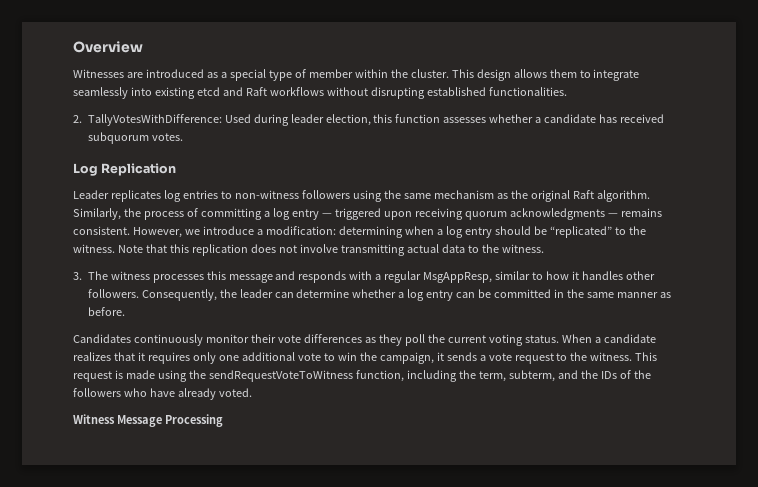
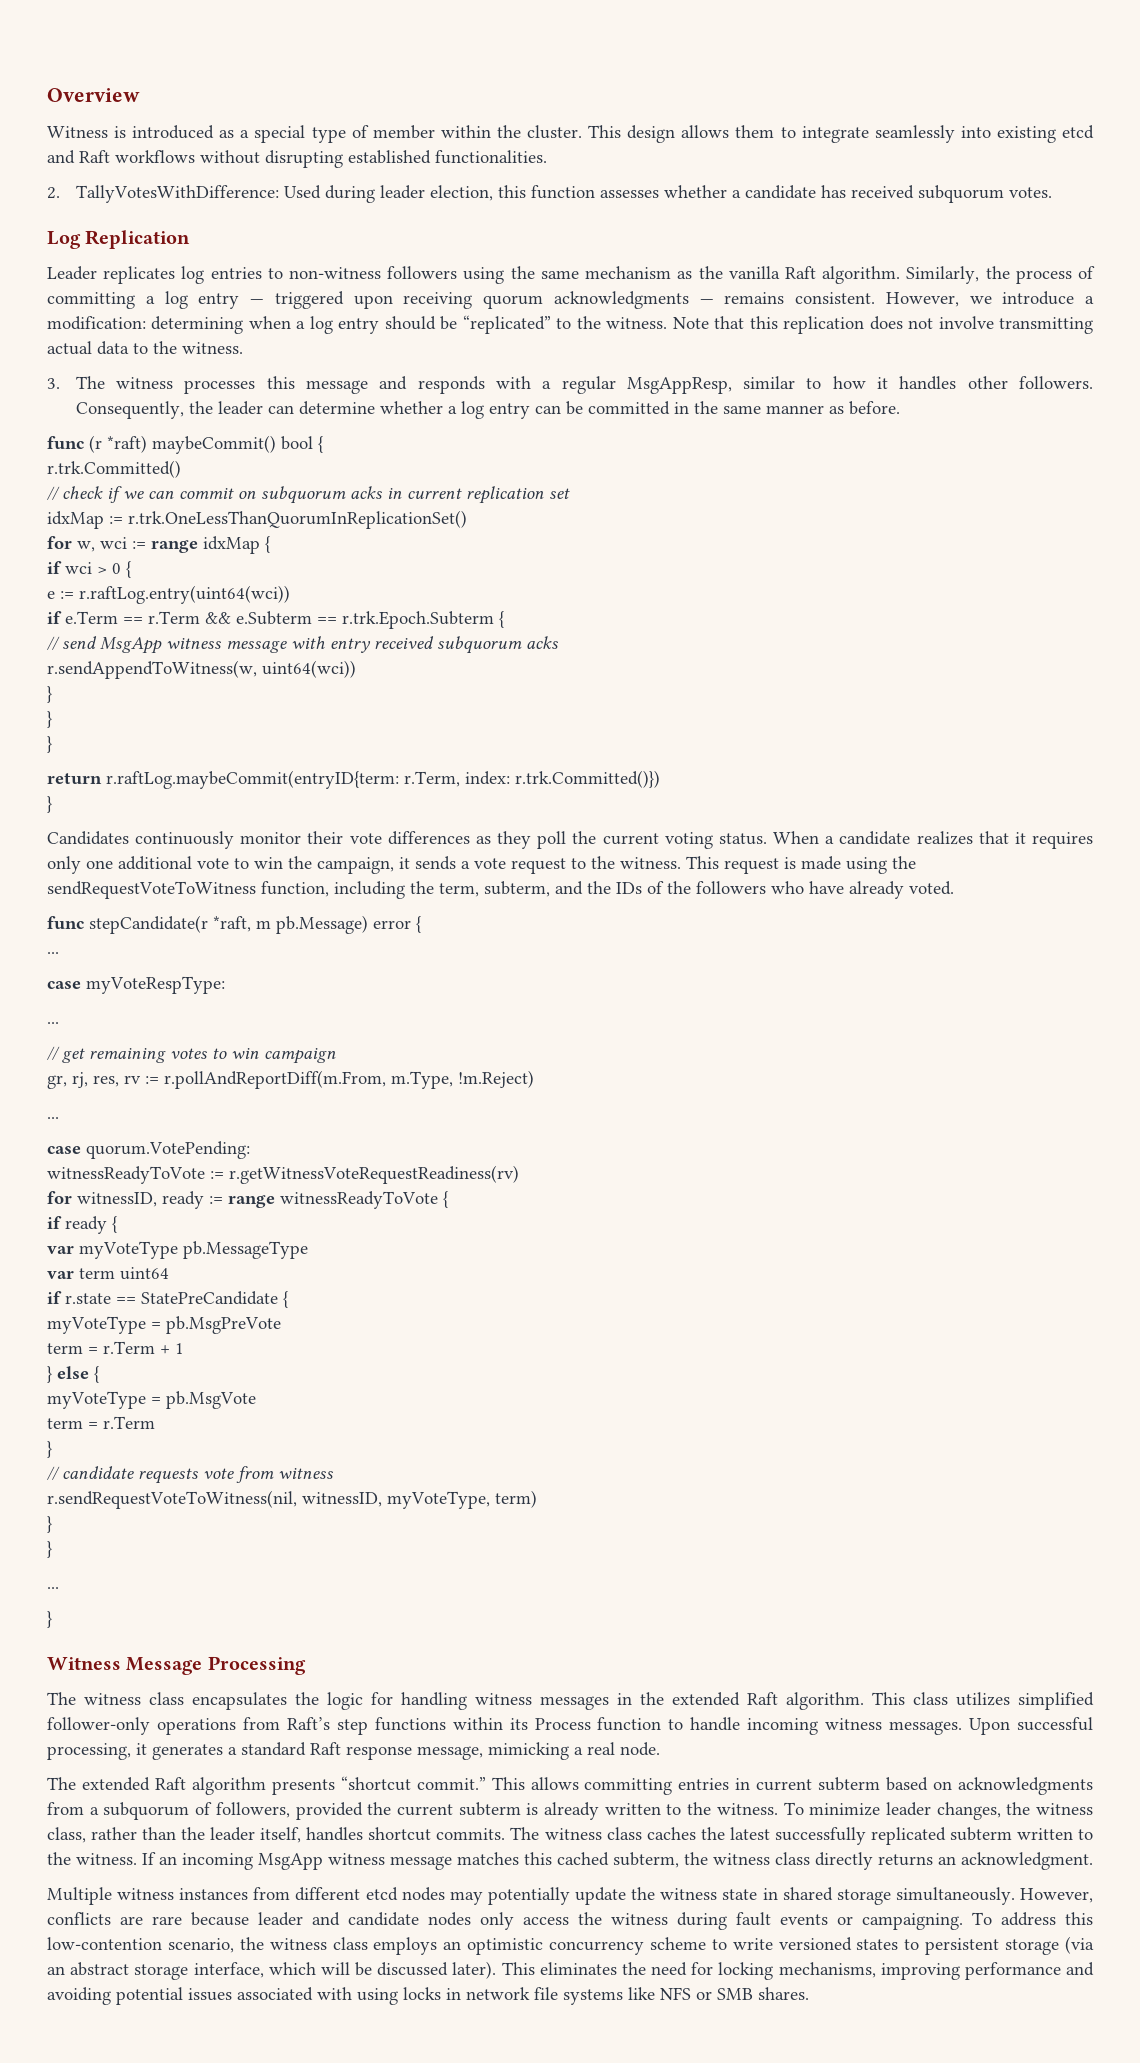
- Witnesses are introduced as a special type of member within the cluster.
+ Witness is introduced as a special type of member within the cluster.
- Leader replicates log entries to non-witness followers using the same mechanism as the original Raft algorithm.
+ Leader replicates log entries to non-witness followers using the same mechanism as the vanilla Raft algorithm.
+ func (r *raft) maybeCommit() bool {
+ r.trk.Committed()
+ // check if we can commit on subquorum acks in current replication set
+ idxMap := r.trk.OneLessThanQuorumInReplicationSet()
+ for w, wci := range idxMap {
+ if wci > 0 {
+ e := r.raftLog.entry(uint64(wci))
+ if e.Term == r.Term && e.Subterm == r.trk.Epoch.Subterm {
+ // send MsgApp witness message with entry received subquorum acks
+ r.sendAppendToWitness(w, uint64(wci))
+ }
+ }
+ }
+ return r.raftLog.maybeCommit(entryID{term: r.Term, index: r.trk.Committed()})
+ }
+ func stepCandidate(r *raft, m pb.Message) error {
+ ...
+ case myVoteRespType:
+ ...
+ // get remaining votes to win campaign
+ gr, rj, res, rv := r.pollAndReportDiff(m.From, m.Type, !m.Reject)
+ ...
+ case quorum.VotePending:
+ witnessReadyToVote := r.getWitnessVoteRequestReadiness(rv)
+ for witnessID, ready := range witnessReadyToVote {
+ if ready {
+ var myVoteType pb.MessageType
+ var term uint64
+ if r.state == StatePreCandidate {
+ myVoteType = pb.MsgPreVote
+ term = r.Term + 1
+ } else {
+ myVoteType = pb.MsgVote
+ term = r.Term
+ }
+ // candidate requests vote from witness
+ r.sendRequestVoteToWitness(nil, witnessID, myVoteType, term)
+ }
+ }
+ ...
+ }
  Witness Message Processing
+ The witness class encapsulates the logic for handling witness messages in the extended Raft algorithm. This class utilizes simplified follower-only operations from Raft’s step functions within its Process function to handle incoming witness messages. Upon successful processing, it generates a standard Raft response message, mimicking a real node.
+ The extended Raft algorithm presents “shortcut commit.” This allows committing entries in current subterm based on acknowledgments from a subquorum of followers, provided the current subterm is already written to the witness. To minimize leader changes, the witness class, rather than the leader itself, handles shortcut commits. The witness class caches the latest successfully replicated subterm written to the witness. If an incoming MsgApp witness message matches this cached subterm, the witness class directly returns an acknowledgment.
+ Multiple witness instances from different etcd nodes may potentially update the witness state in shared storage simultaneously. However, conflicts are rare because leader and candidate nodes only access the witness during fault events or campaigning. To address this low-contention scenario, the witness class employs an optimistic concurrency scheme to write versioned states to persistent storage (via an abstract storage interface, which will be discussed later). This eliminates the need for locking mechanisms, improving performance and avoiding potential issues associated with using locks in network file systems like NFS or SMB shares.

